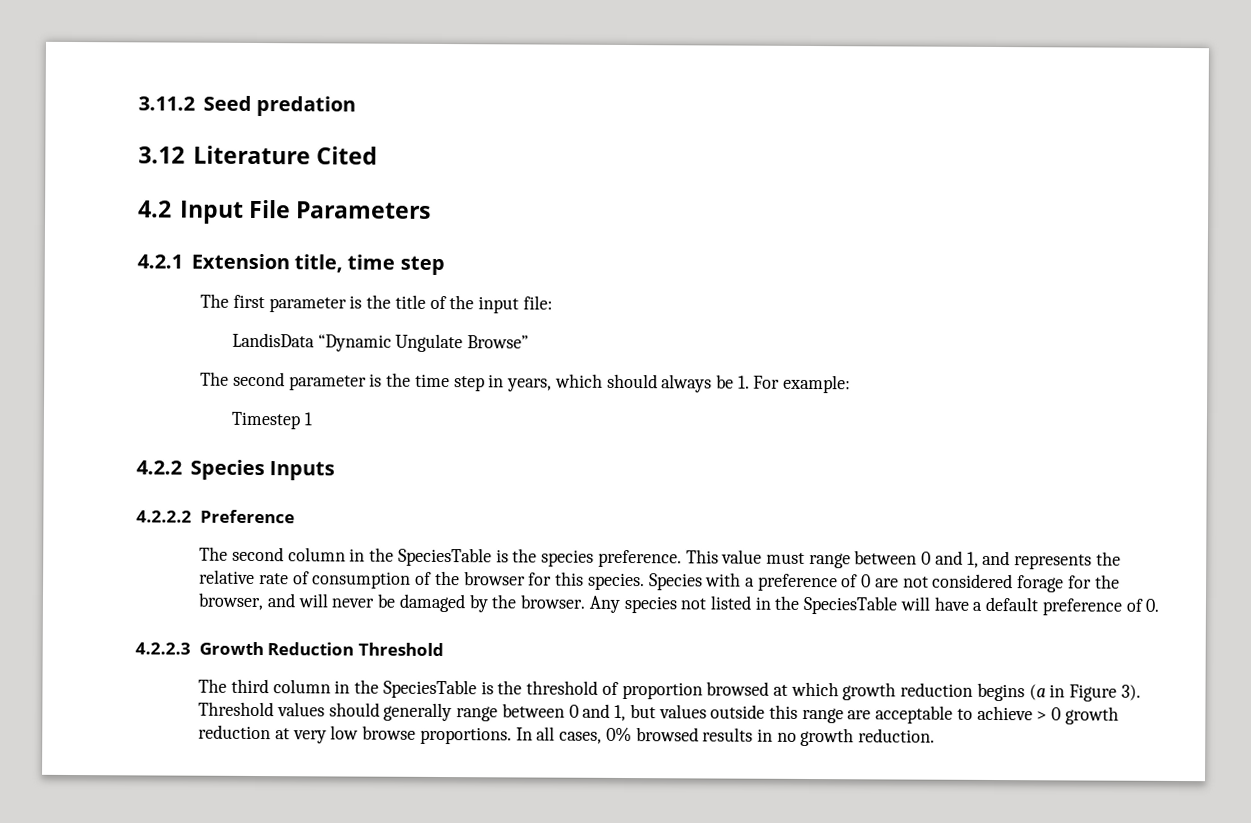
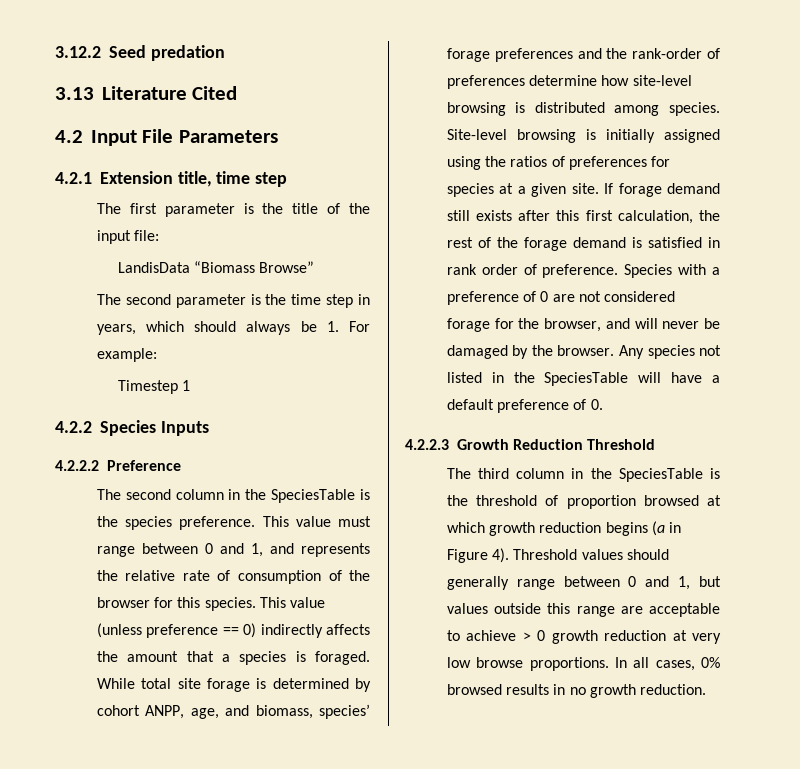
- 3.11.2 Seed predation
+ 3.12.2 Seed predation
- 3.12 Literature Cited
+ 3.13 Literature Cited
- LandisData “Dynamic Ungulate Browse”
+ LandisData “Biomass Browse”
+ This value (unless preference == 0) indirectly affects the amount that a species is foraged. While total site forage is determined by cohort ANPP, age, and biomass, species’ forage preferences and the rank-order of preferences determine how site-level browsing is distributed among species. Site-level browsing is initially assigned using the ratios of preferences for species at a given site. If forage demand still exists after this first calculation, the rest of the forage demand is satisfied in rank order of preference.
- The third column in the SpeciesTable is the threshold of proportion browsed at which growth reduction begins (a in Figure 3).
+ The third column in the SpeciesTable is the threshold of proportion browsed at which growth reduction begins (a in Figure 4).

